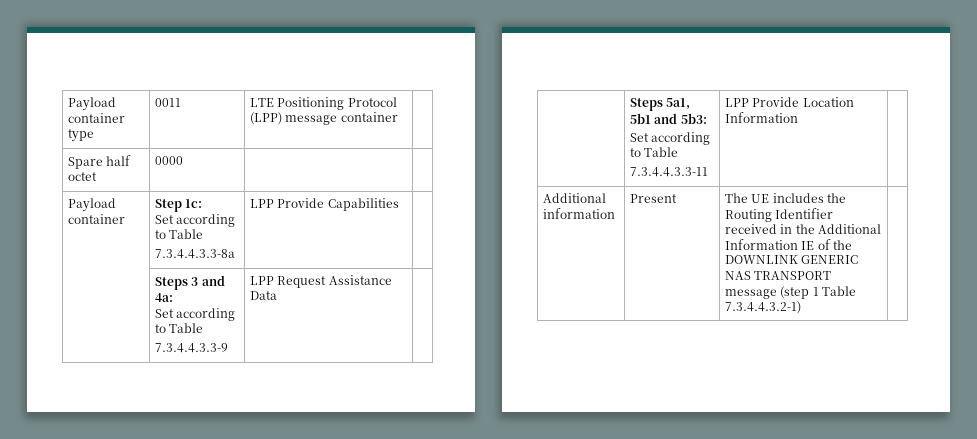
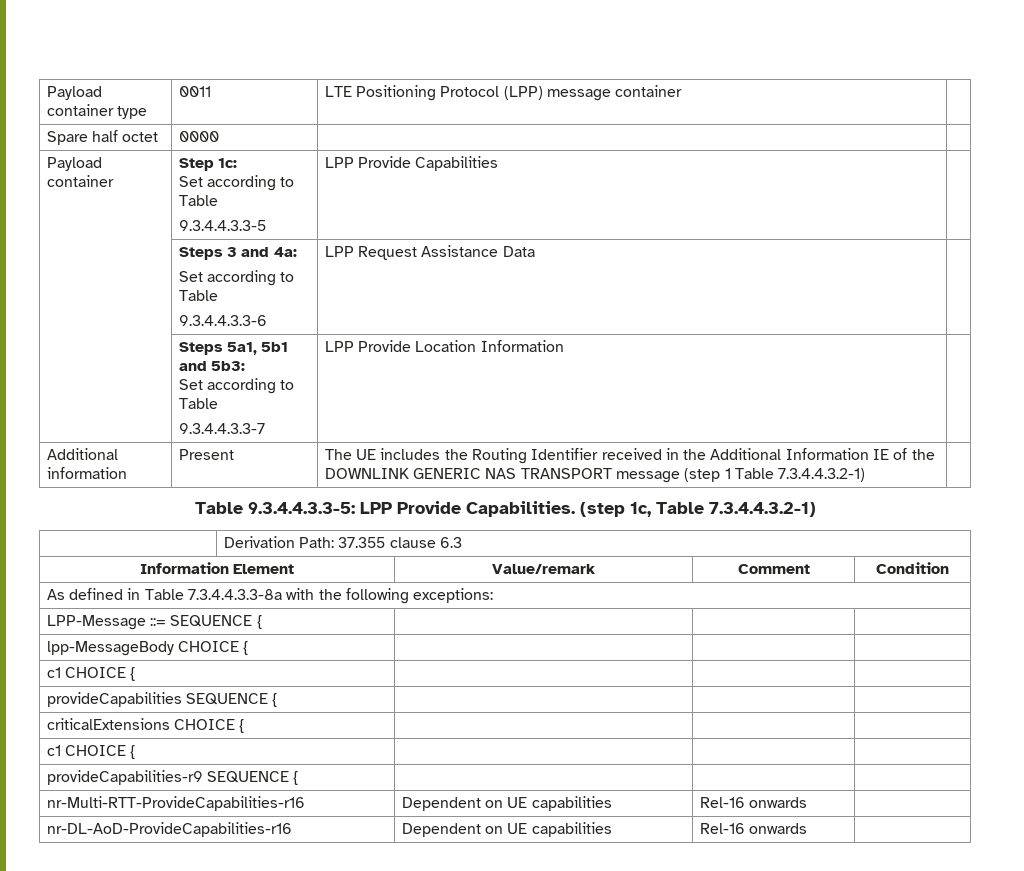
  Payload container | Step 1c:
  Set according to Table
- 7.3.4.4.3.3-8a | LPP Provide Capabilities |
+ 9.3.4.4.3.3-5 | LPP Provide Capabilities |
  | Steps 3 and 4a:
  Set according to Table
- 7.3.4.4.3.3-9 | LPP Request Assistance Data |
+ 9.3.4.4.3.3-6 | LPP Request Assistance Data |
  | Steps 5a1, 5b1 and 5b3:
  Set according to Table
- 7.3.4.4.3.3-11 | LPP Provide Location Information |
+ 9.3.4.4.3.3-7 | LPP Provide Location Information |
+ Table 9.3.4.4.3.3-5: LPP Provide Capabilities. (step 1c, Table 7.3.4.4.3.2-1)
+ | Derivation Path: 37.355 clause 6.3
+ Information Element | Value/remark | Comment | Condition
+ As defined in Table 7.3.4.4.3.3-8a with the following exceptions:
+ LPP-Message ::= SEQUENCE { | | |
+ lpp-MessageBody CHOICE { | | |
+ c1 CHOICE { | | |
+ provideCapabilities SEQUENCE { | | |
+ criticalExtensions CHOICE { | | |
+ c1 CHOICE { | | |
+ provideCapabilities-r9 SEQUENCE { | | |
+ nr-Multi-RTT-ProvideCapabilities-r16 | Dependent on UE capabilities | Rel-16 onwards |
+ nr-DL-AoD-ProvideCapabilities-r16 | Dependent on UE capabilities | Rel-16 onwards |

